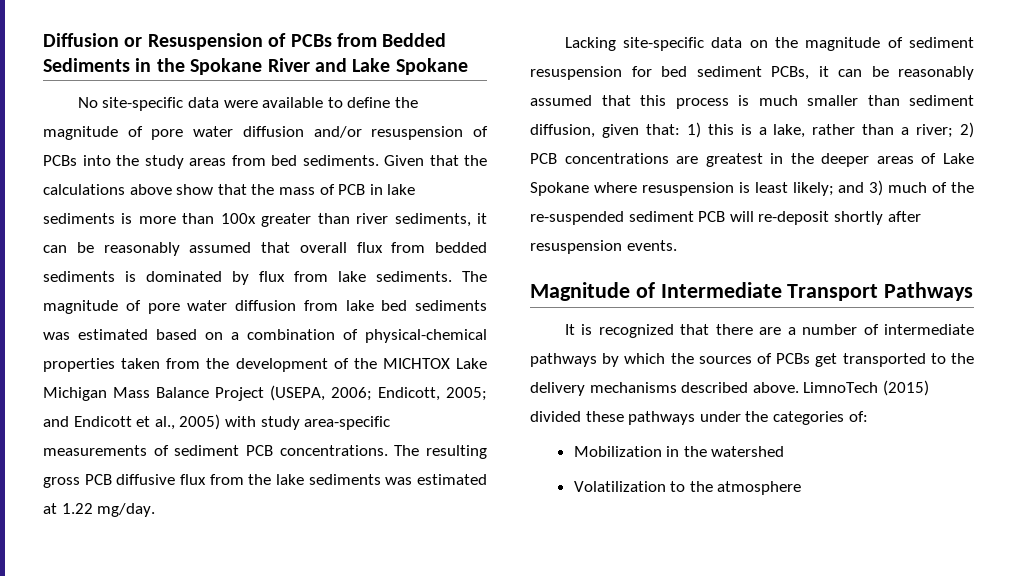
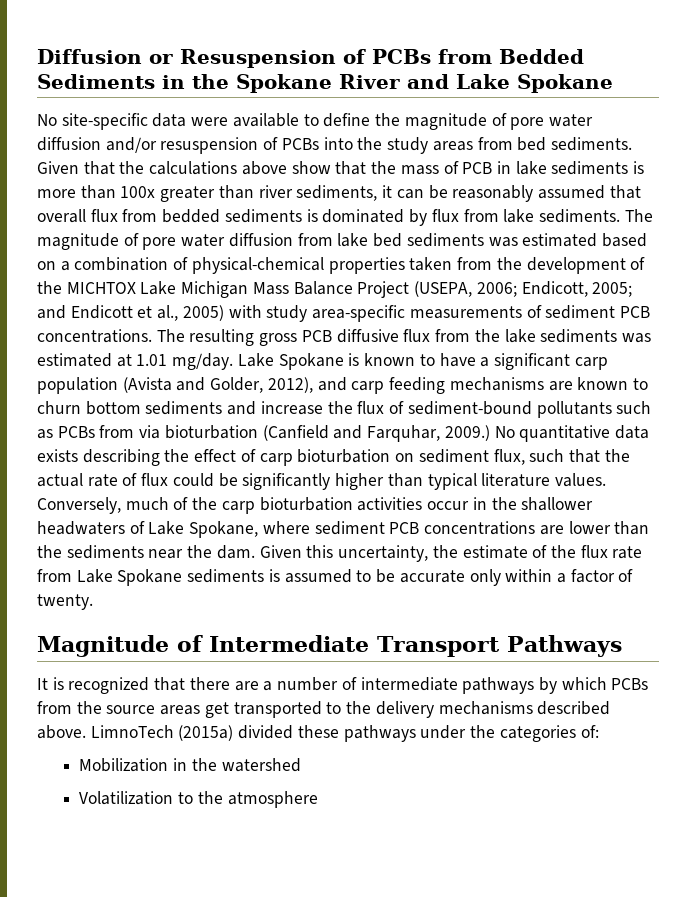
- The resulting gross PCB diffusive flux from the lake sediments was estimated at 1.22 mg/day.
- Lacking site-specific data on the magnitude of sediment resuspension for bed sediment PCBs, it can be reasonably assumed that this process is much smaller than sediment diffusion, given that: 1) this is a lake, rather than a river; 2) PCB concentrations are greatest in the deeper areas of Lake Spokane where resuspension is least likely; and 3) much of the re-suspended sediment PCB will re-deposit shortly after resuspension events.
+ The resulting gross PCB diffusive flux from the lake sediments was estimated at 1.01 mg/day. Lake Spokane is known to have a significant carp population (Avista and Golder, 2012), and carp feeding mechanisms are known to churn bottom sediments and increase the flux of sediment-bound pollutants such as PCBs from via bioturbation (Canfield and Farquhar, 2009.) No quantitative data exists describing the effect of carp bioturbation on sediment flux, such that the actual rate of flux could be significantly higher than typical literature values. Conversely, much of the carp bioturbation activities occur in the shallower headwaters of Lake Spokane, where sediment PCB concentrations are lower than the sediments near the dam. Given this uncertainty, the estimate of the flux rate from Lake Spokane sediments is assumed to be accurate only within a factor of twenty.
- It is recognized that there are a number of intermediate pathways by which the sources of PCBs get transported to the delivery mechanisms described above.
+ It is recognized that there are a number of intermediate pathways by which PCBs from the source areas get transported to the delivery mechanisms described above.
- LimnoTech (2015) divided these pathways under the categories of:
+ LimnoTech (2015a) divided these pathways under the categories of:

